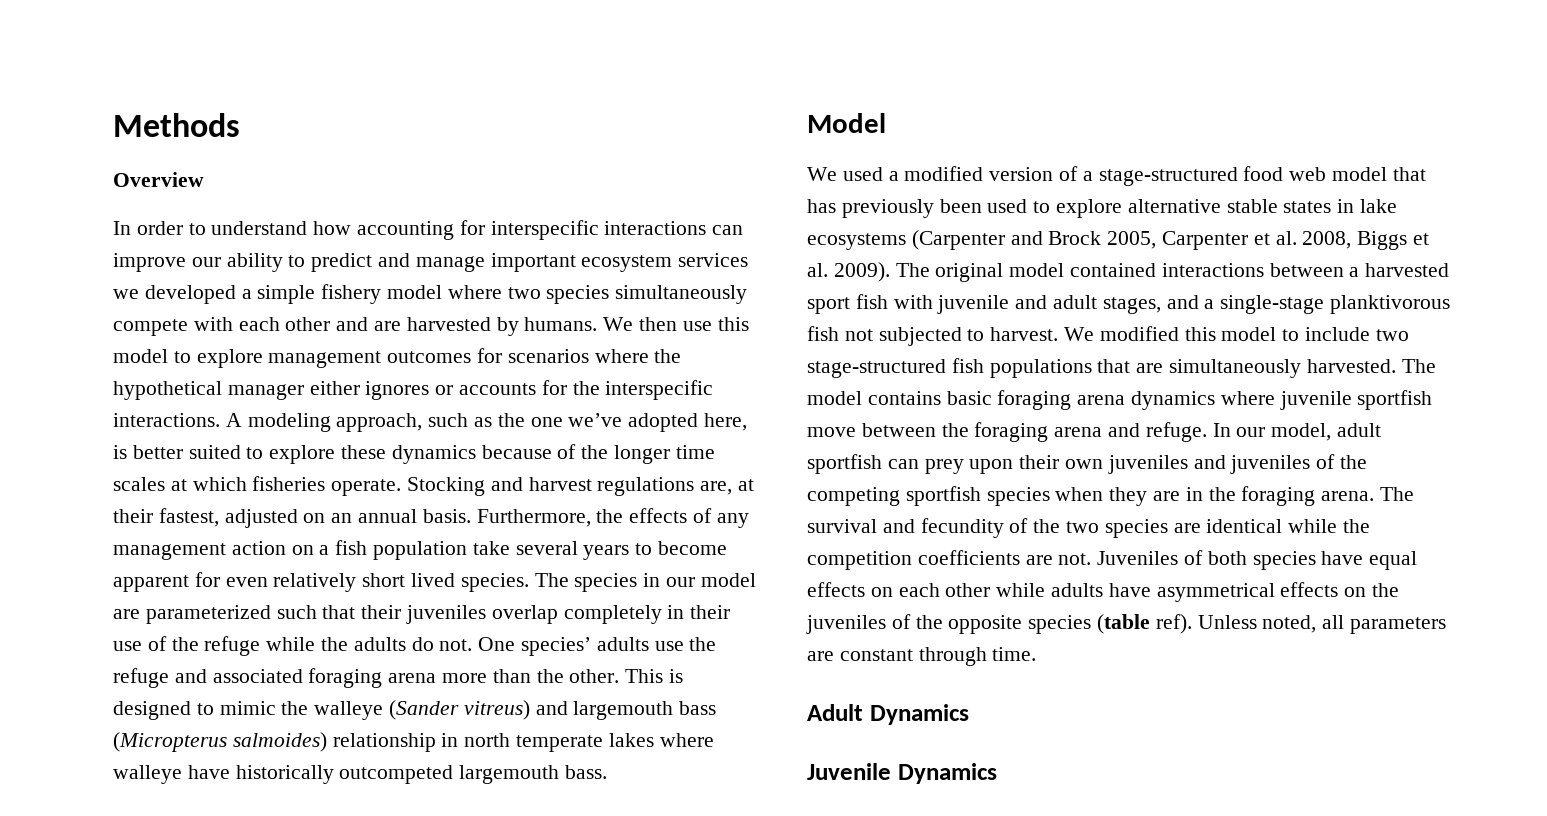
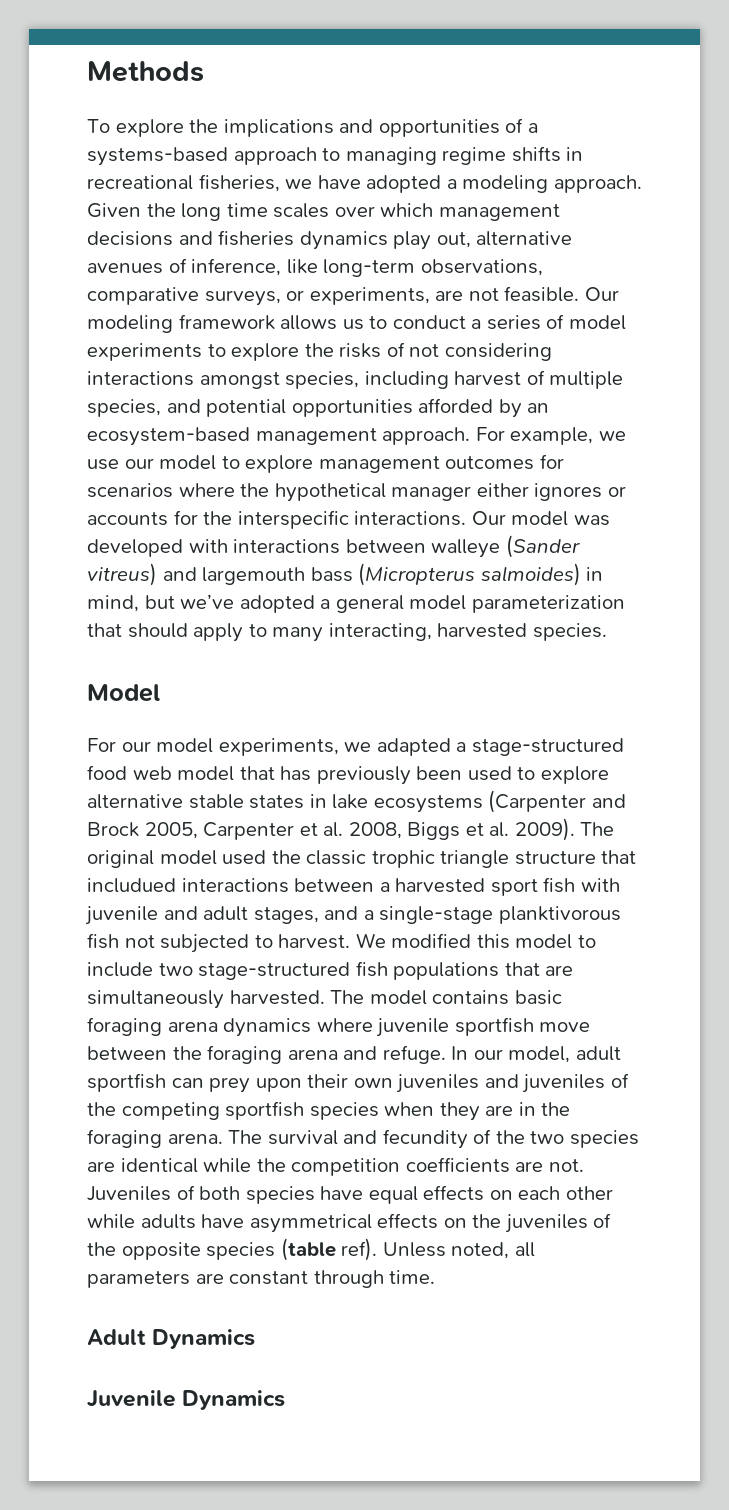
- Overview
- In order to understand how accounting for interspecific interactions can improve our ability to predict and manage important ecosystem services we developed a simple fishery model where two species simultaneously compete with each other and are harvested by humans. We then use this model to explore management outcomes for scenarios where the hypothetical manager either ignores or accounts for the interspecific interactions.
+ To explore the implications and opportunities of a systems-based approach to managing regime shifts in recreational fisheries, we have adopted a modeling approach. Given the long time scales over which management decisions and fisheries dynamics play out, alternative avenues of inference, like long-term observations, comparative surveys, or experiments, are not feasible. Our modeling framework allows us to conduct a series of model experiments to explore the risks of not considering interactions amongst species, including harvest of multiple species, and potential opportunities afforded by an ecosystem-based management approach. For example, we use our model to explore management outcomes for scenarios where the hypothetical manager either ignores or accounts for the interspecific interactions.
- A modeling approach, such as the one we’ve adopted here, is better suited to explore these dynamics because of the longer time scales at which fisheries operate. Stocking and harvest regulations are, at their fastest, adjusted on an annual basis. Furthermore, the effects of any management action on a fish population take several years to become apparent for even relatively short lived species. The species in our model are parameterized such that their juveniles overlap completely in their use of the refuge while the adults do not. One species’ adults use the refuge and associated foraging arena more than the other. This is designed to mimic the walleye (Sander vitreus) and largemouth bass (Micropterus salmoides) relationship in north temperate lakes where walleye have historically outcompeted largemouth bass.
+ Our model was developed with interactions between walleye (Sander vitreus) and largemouth bass (Micropterus salmoides) in mind, but we’ve adopted a general model parameterization that should apply to many interacting, harvested species.
  Model
- We used a modified version of a stage-structured food web model that has previously been used to explore alternative stable states in lake ecosystems (Carpenter and Brock 2005, Carpenter et al. 2008, Biggs et al. 2009).
+ For our model experiments, we adapted a stage-structured food web model that has previously been used to explore alternative stable states in lake ecosystems (Carpenter and Brock 2005, Carpenter et al. 2008, Biggs et al. 2009).
- The original model contained interactions between a harvested sport fish with juvenile and adult stages, and a single-stage planktivorous fish not subjected to harvest.
+ The original model used the classic trophic triangle structure that includued interactions between a harvested sport fish with juvenile and adult stages, and a single-stage planktivorous fish not subjected to harvest.

